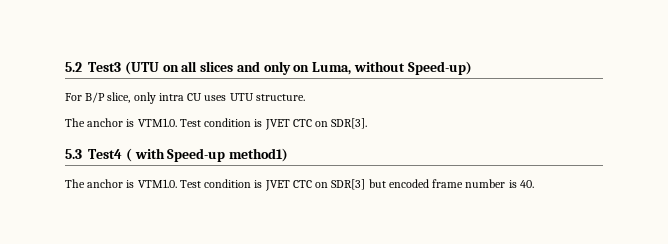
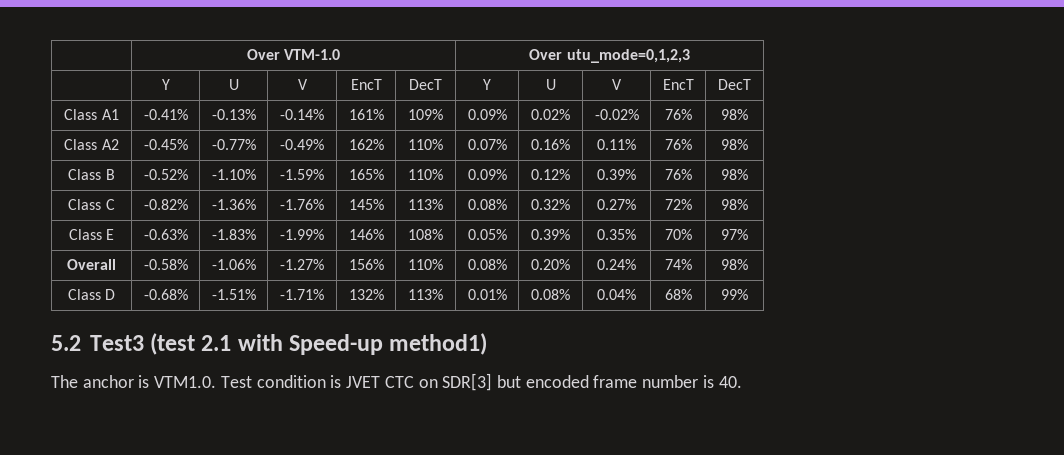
- 5.2 Test3 (UTU on all slices and only on Luma, without Speed-up)
- For B/P slice, only intra CU uses UTU structure.
- The anchor is VTM1.0. Test condition is JVET CTC on SDR[3].
- 5.3 Test4 ( with Speed-up method1)
+ | Over VTM-1.0 | Over utu_mode=0,1,2,3
+ | Y | U | V | EncT | DecT | Y | U | V | EncT | DecT
+ Class A1 | -0.41% | -0.13% | -0.14% | 161% | 109% | 0.09% | 0.02% | -0.02% | 76% | 98%
+ Class A2 | -0.45% | -0.77% | -0.49% | 162% | 110% | 0.07% | 0.16% | 0.11% | 76% | 98%
+ Class B | -0.52% | -1.10% | -1.59% | 165% | 110% | 0.09% | 0.12% | 0.39% | 76% | 98%
+ Class C | -0.82% | -1.36% | -1.76% | 145% | 113% | 0.08% | 0.32% | 0.27% | 72% | 98%
+ Class E | -0.63% | -1.83% | -1.99% | 146% | 108% | 0.05% | 0.39% | 0.35% | 70% | 97%
+ Overall | -0.58% | -1.06% | -1.27% | 156% | 110% | 0.08% | 0.20% | 0.24% | 74% | 98%
+ Class D | -0.68% | -1.51% | -1.71% | 132% | 113% | 0.01% | 0.08% | 0.04% | 68% | 99%
+ 5.2 Test3 (test 2.1 with Speed-up method1)

